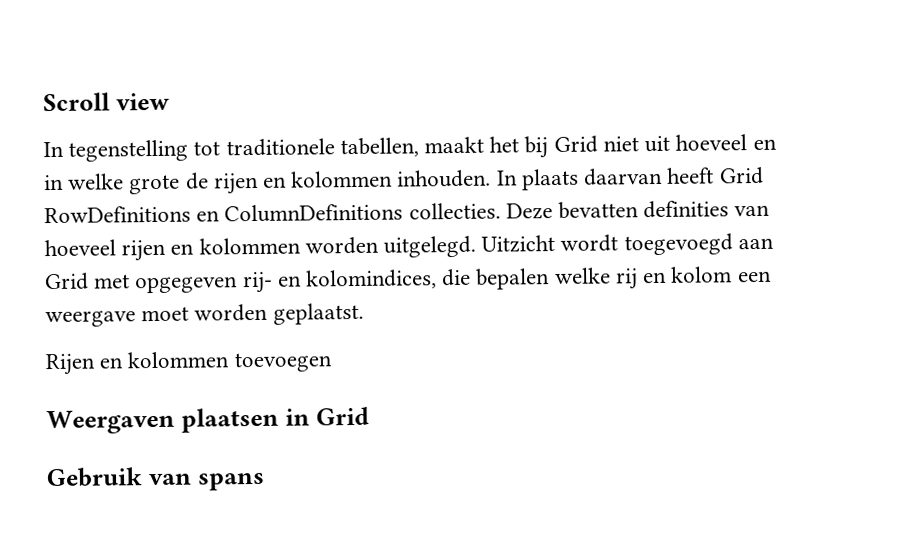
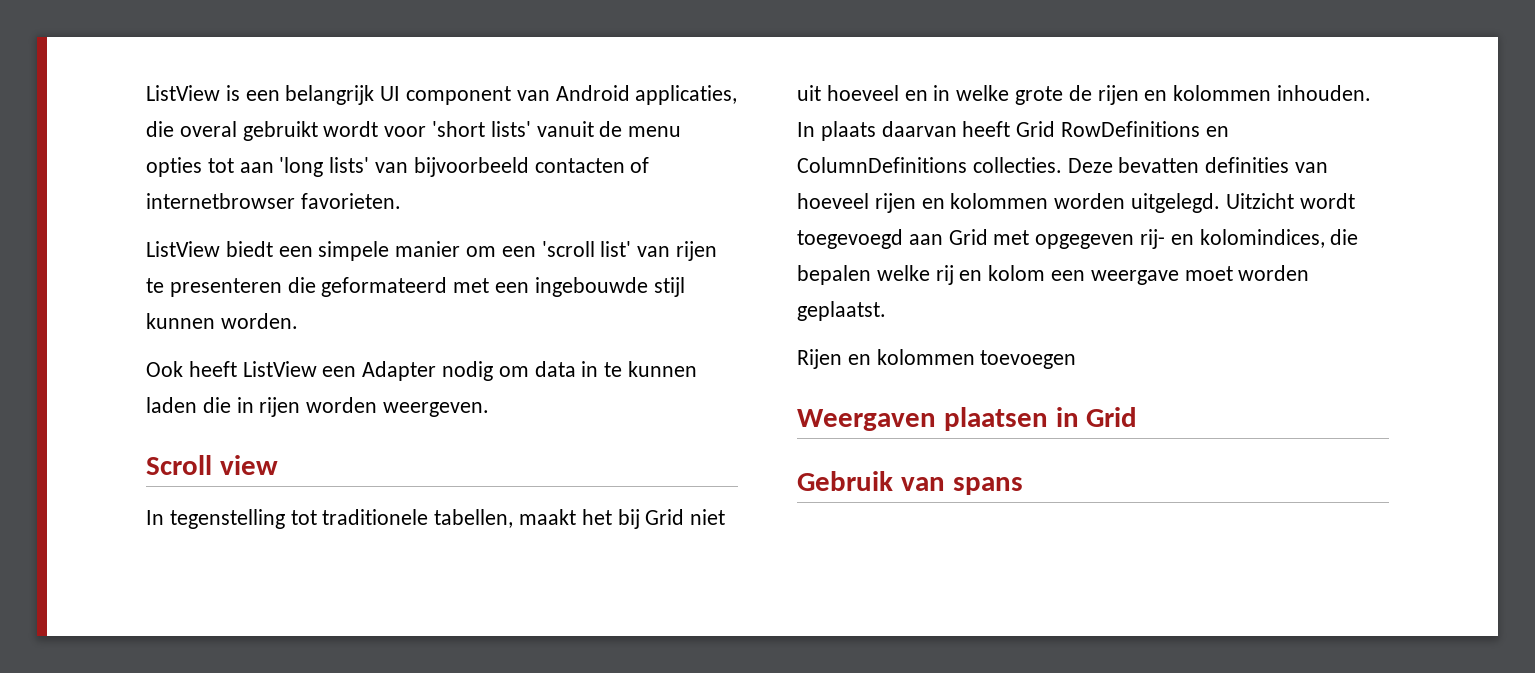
+ ListView is een belangrijk UI component van Android applicaties, die overal gebruikt wordt voor 'short lists' vanuit de menu opties tot aan 'long lists' van bijvoorbeeld contacten of internetbrowser favorieten.
+ ListView biedt een simpele manier om een 'scroll list' van rijen te presenteren die geformateerd met een ingebouwde stijl kunnen worden.
+ Ook heeft ListView een Adapter nodig om data in te kunnen laden die in rijen worden weergeven.

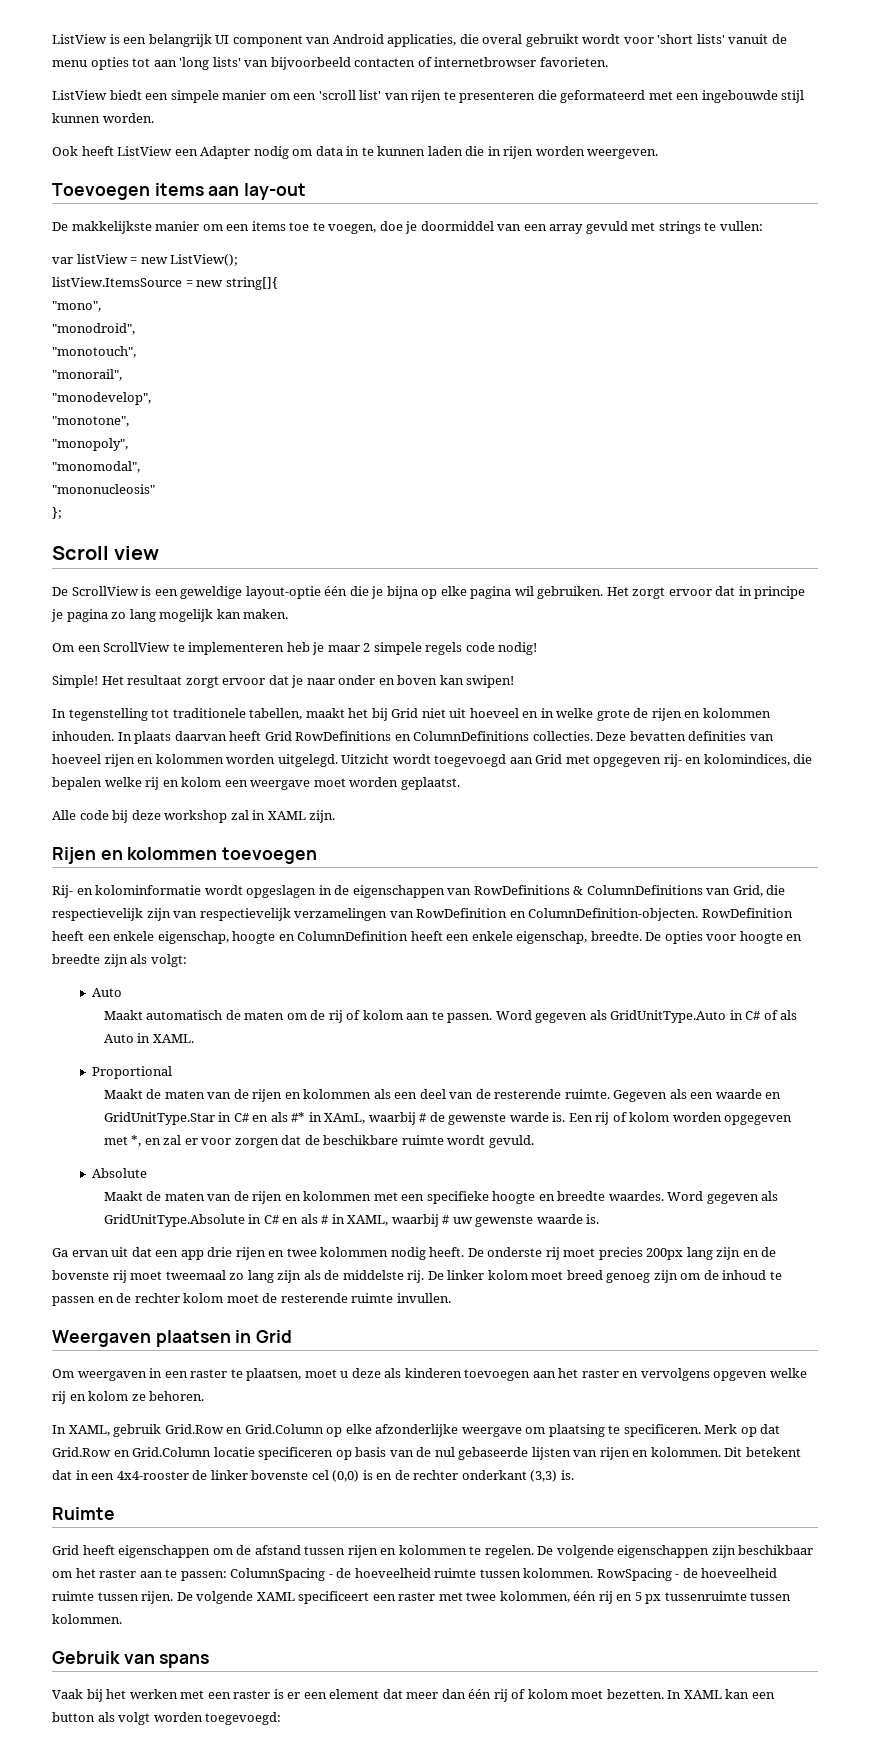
+ Toevoegen items aan lay-out
+ De makkelijkste manier om een items toe te voegen, doe je doormiddel van een array gevuld met strings te vullen:
+ var listView = new ListView();
+ listView.ItemsSource = new string[]{
+ "mono",
+ "monodroid",
+ "monotouch",
+ "monorail",
+ "monodevelop",
+ "monotone",
+ "monopoly",
+ "monomodal",
+ "mononucleosis"
+ };
  Scroll view
+ De ScrollView is een geweldige layout-optie één die je bijna op elke pagina wil gebruiken. Het zorgt ervoor dat in principe je pagina zo lang mogelijk kan maken.
+ Om een ScrollView te implementeren heb je maar 2 simpele regels code nodig!
+ Simple! Het resultaat zorgt ervoor dat je naar onder en boven kan swipen!
+ Alle code bij deze workshop zal in XAML zijn.
  Rijen en kolommen toevoegen
+ Rij- en kolominformatie wordt opgeslagen in de eigenschappen van RowDefinitions & ColumnDefinitions van Grid, die respectievelijk zijn van respectievelijk verzamelingen van RowDefinition en ColumnDefinition-objecten. RowDefinition heeft een enkele eigenschap, hoogte en ColumnDefinition heeft een enkele eigenschap, breedte. De opties voor hoogte en breedte zijn als volgt:
+ Auto
+ Maakt automatisch de maten om de rij of kolom aan te passen. Word gegeven als GridUnitType.Auto in C# of als Auto in XAML.
+ Proportional
+ Maakt de maten van de rijen en kolommen als een deel van de resterende ruimte. Gegeven als een waarde en GridUnitType.Star in C# en als #* in XAmL, waarbij # de gewenste warde is. Een rij of kolom worden opgegeven met *, en zal er voor zorgen dat de beschikbare ruimte wordt gevuld.
+ Absolute
+ Maakt de maten van de rijen en kolommen met een specifieke hoogte en breedte waardes. Word gegeven als GridUnitType.Absolute in C# en als # in XAML, waarbij # uw gewenste waarde is.
+ Ga ervan uit dat een app drie rijen en twee kolommen nodig heeft. De onderste rij moet precies 200px lang zijn en de bovenste rij moet tweemaal zo lang zijn als de middelste rij. De linker kolom moet breed genoeg zijn om de inhoud te passen en de rechter kolom moet de resterende ruimte invullen.
  Weergaven plaatsen in Grid
+ Om weergaven in een raster te plaatsen, moet u deze als kinderen toevoegen aan het raster en vervolgens opgeven welke rij en kolom ze behoren.
+ In XAML, gebruik Grid.Row en Grid.Column op elke afzonderlijke weergave om plaatsing te specificeren. Merk op dat Grid.Row en Grid.Column locatie specificeren op basis van de nul gebaseerde lijsten van rijen en kolommen. Dit betekent dat in een 4x4-rooster de linker bovenste cel (0,0) is en de rechter onderkant (3,3) is.
+ Ruimte
+ Grid heeft eigenschappen om de afstand tussen rijen en kolommen te regelen. De volgende eigenschappen zijn beschikbaar om het raster aan te passen: ColumnSpacing - de hoeveelheid ruimte tussen kolommen. RowSpacing - de hoeveelheid ruimte tussen rijen. De volgende XAML specificeert een raster met twee kolommen, één rij en 5 px tussenruimte tussen kolommen.
  Gebruik van spans
+ Vaak bij het werken met een raster is er een element dat meer dan één rij of kolom moet bezetten. In XAML kan een button als volgt worden toegevoegd:

